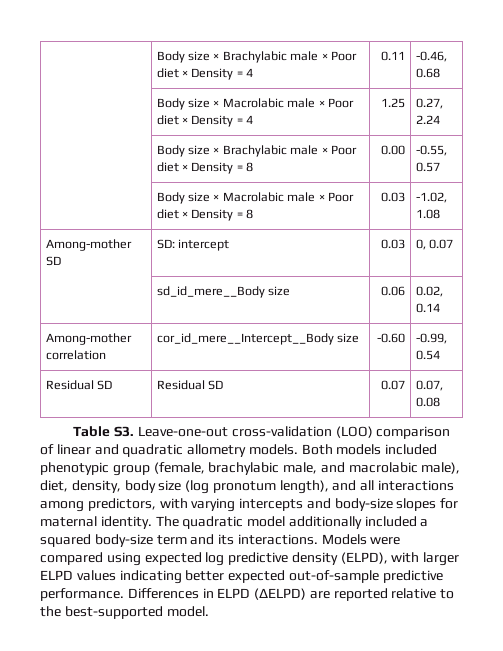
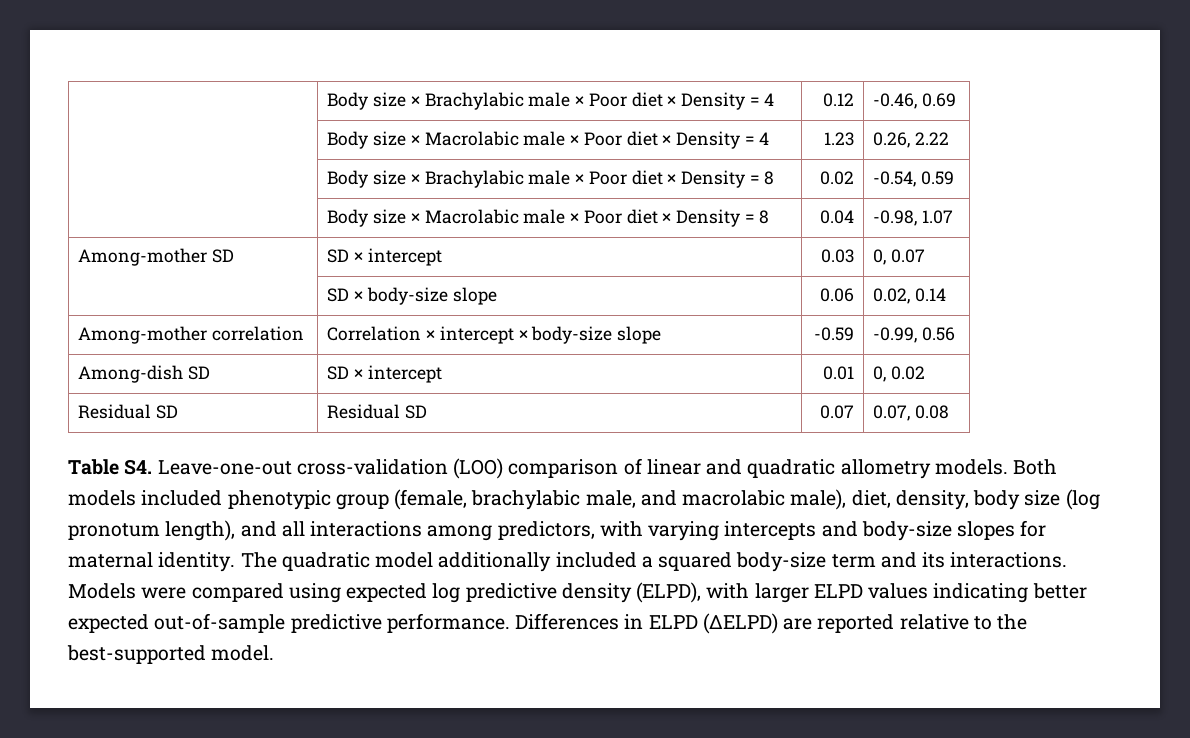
- | Body size × Brachylabic male × Poor diet × Density = 4 | 0.11 | -0.46, 0.68
+ | Body size × Brachylabic male × Poor diet × Density = 4 | 0.12 | -0.46, 0.69
- | Body size × Macrolabic male × Poor diet × Density = 4 | 1.25 | 0.27, 2.24
+ | Body size × Macrolabic male × Poor diet × Density = 4 | 1.23 | 0.26, 2.22
- | Body size × Brachylabic male × Poor diet × Density = 8 | 0.00 | -0.55, 0.57
+ | Body size × Brachylabic male × Poor diet × Density = 8 | 0.02 | -0.54, 0.59
- | Body size × Macrolabic male × Poor diet × Density = 8 | 0.03 | -1.02, 1.08
+ | Body size × Macrolabic male × Poor diet × Density = 8 | 0.04 | -0.98, 1.07
- Among-mother SD | SD: intercept | 0.03 | 0, 0.07
+ Among-mother SD | SD × intercept | 0.03 | 0, 0.07
- | sd_id_mere__Body size | 0.06 | 0.02, 0.14
+ | SD × body-size slope | 0.06 | 0.02, 0.14
- Among-mother correlation | cor_id_mere__Intercept__Body size | -0.60 | -0.99, 0.54
+ Among-mother correlation | Correlation × intercept × body-size slope | -0.59 | -0.99, 0.56
+ Among-dish SD | SD × intercept | 0.01 | 0, 0.02
- Table S3. Leave-one-out cross-validation (LOO) comparison of linear and quadratic allometry models.
+ Table S4. Leave-one-out cross-validation (LOO) comparison of linear and quadratic allometry models.

